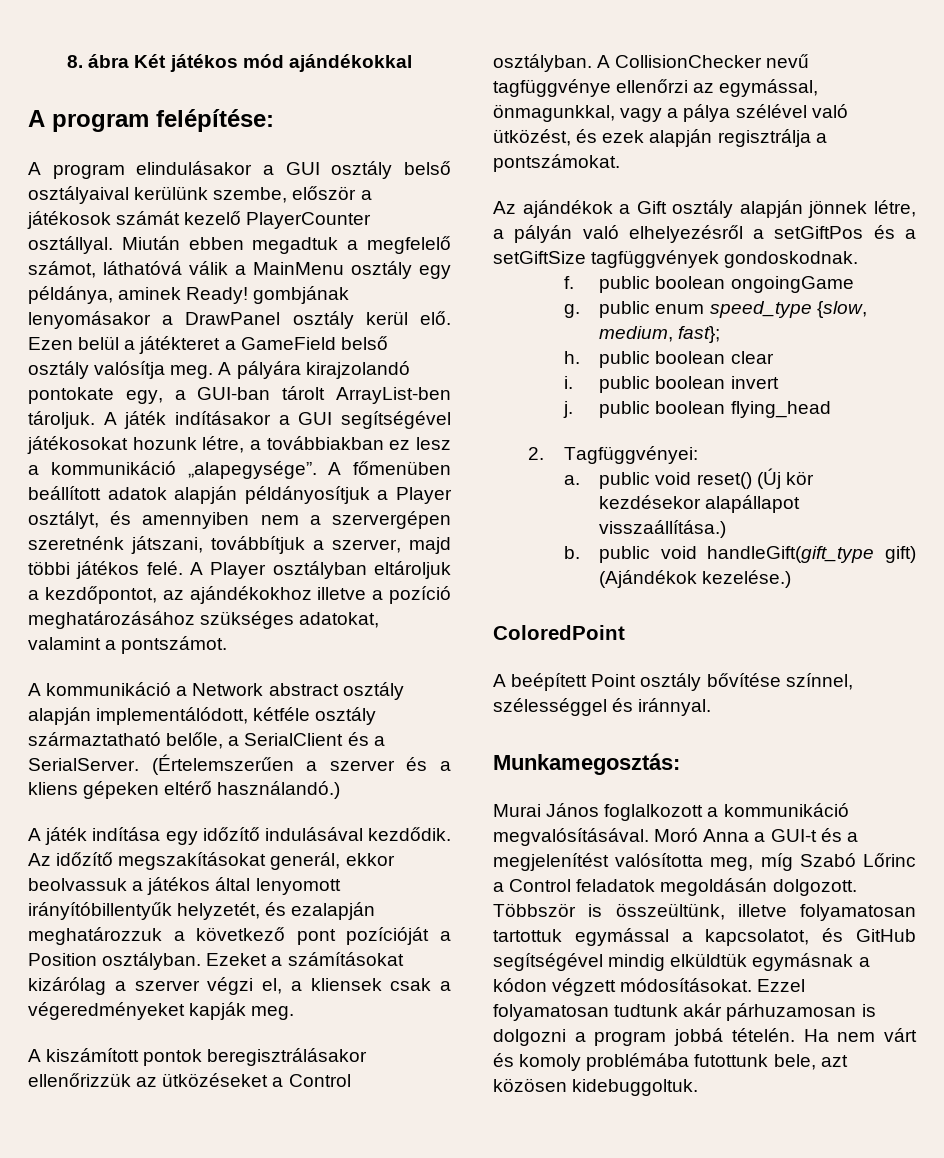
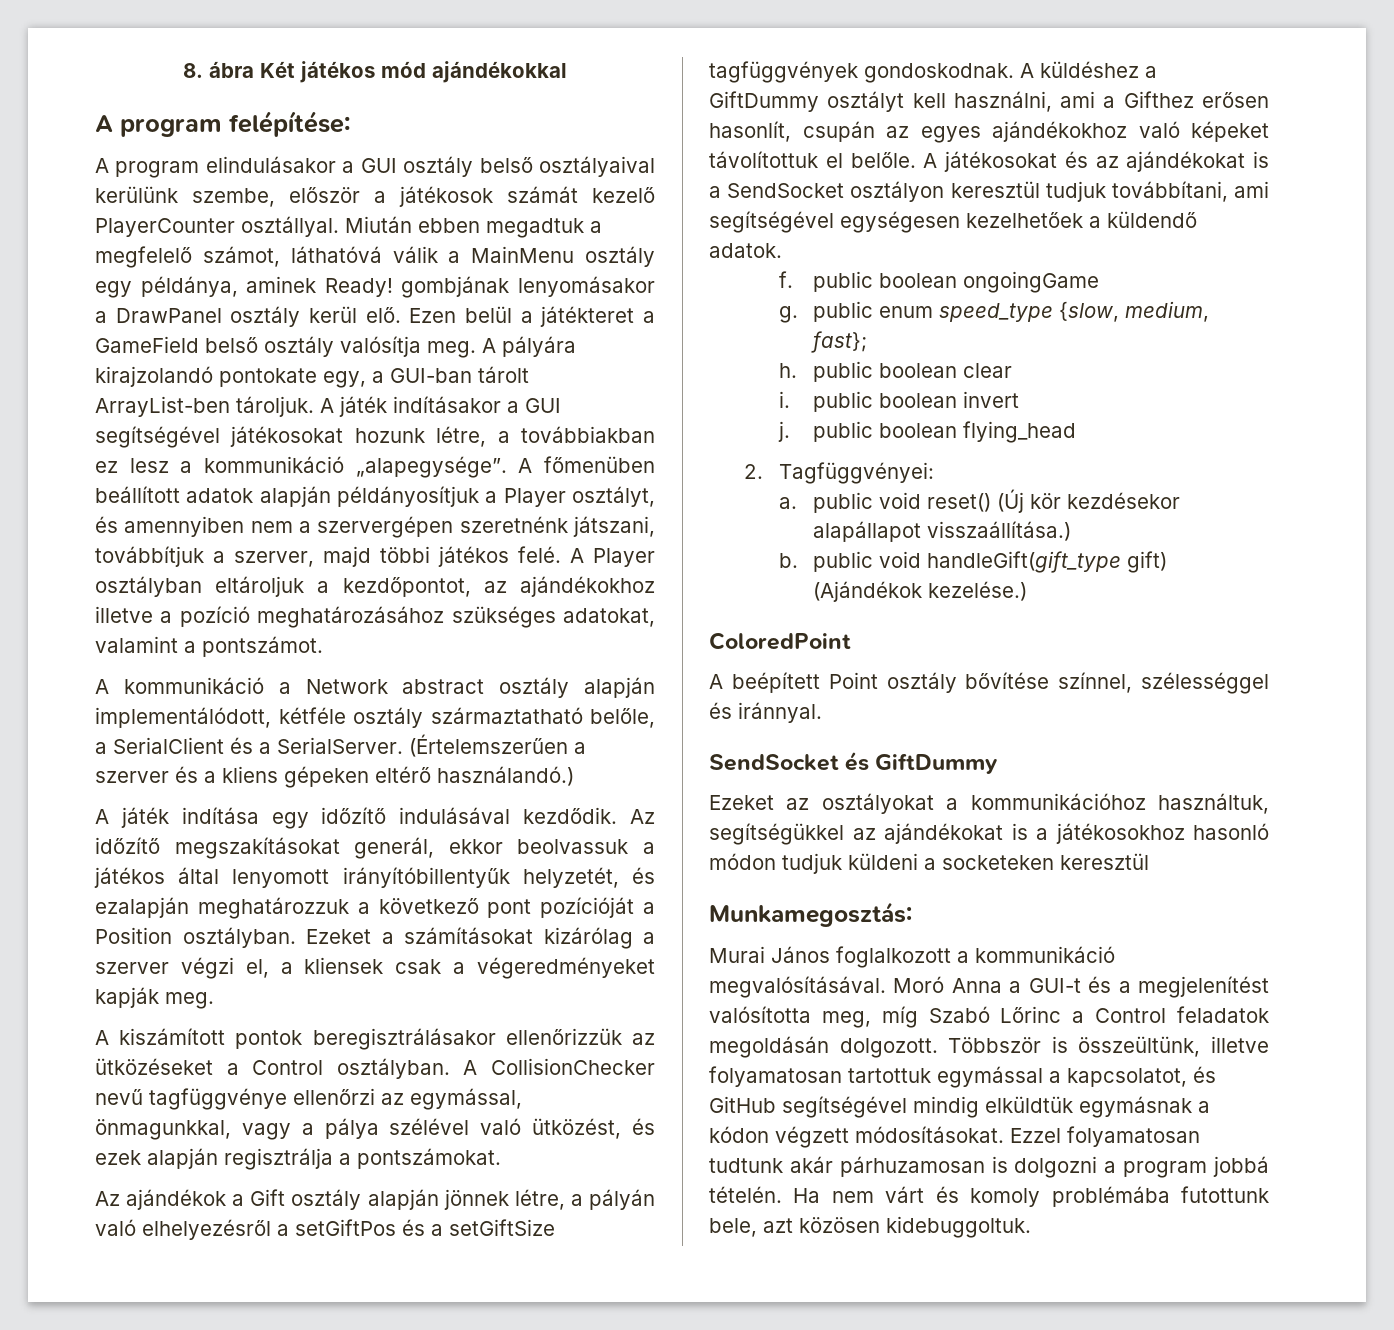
+ A küldéshez a GiftDummy osztályt kell használni, ami a Gifthez erősen hasonlít, csupán az egyes ajándékokhoz való képeket távolítottuk el belőle. A játékosokat és az ajándékokat is a SendSocket osztályon keresztül tudjuk továbbítani, ami segítségével egységesen kezelhetőek a küldendő adatok.
+ SendSocket és GiftDummy
+ Ezeket az osztályokat a kommunikációhoz használtuk, segítségükkel az ajándékokat is a játékosokhoz hasonló módon tudjuk küldeni a socketeken keresztül

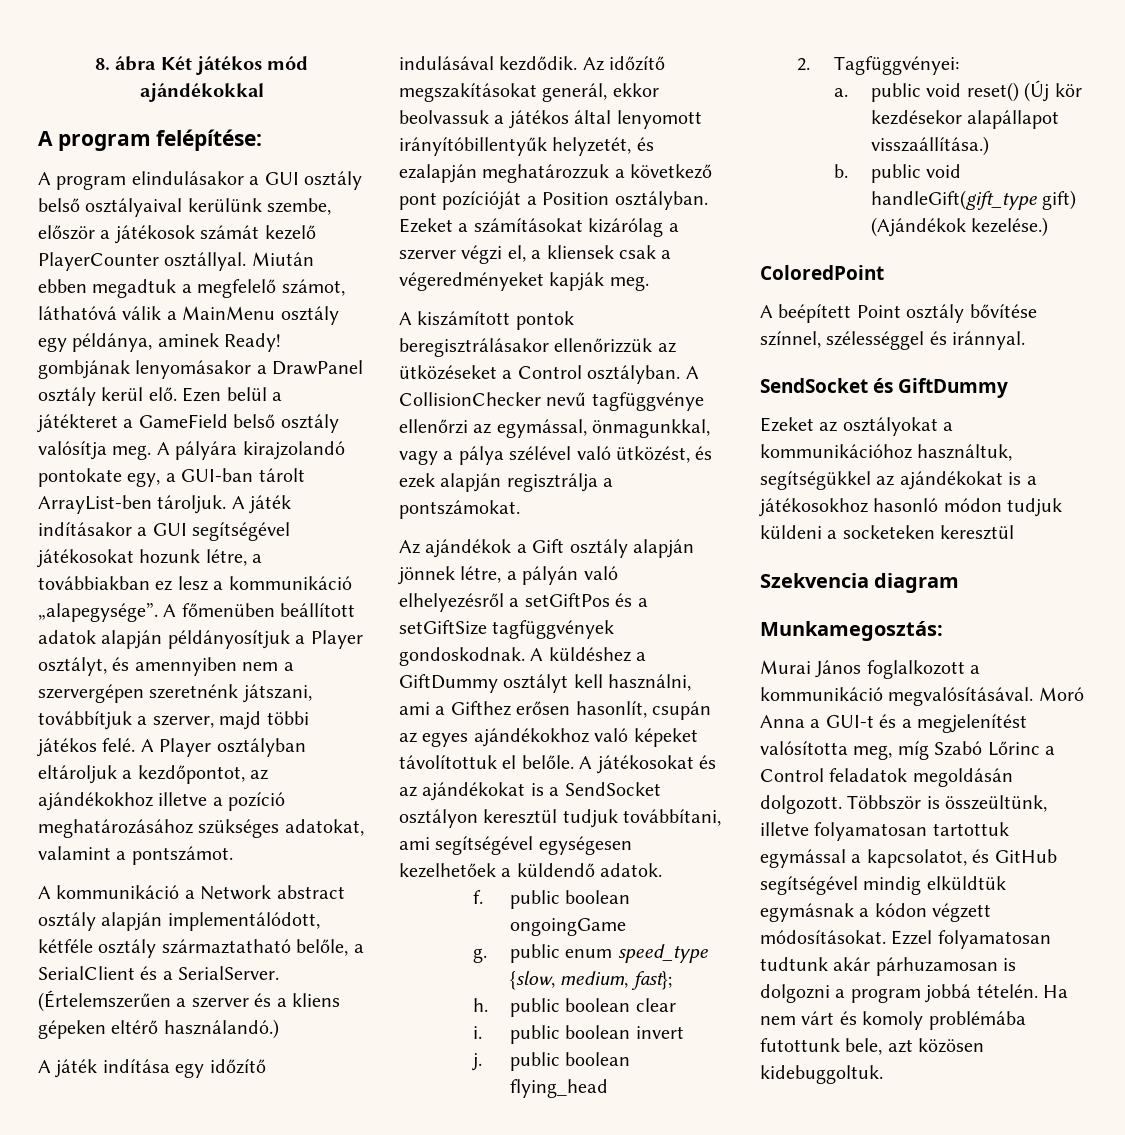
+ Szekvencia diagram

